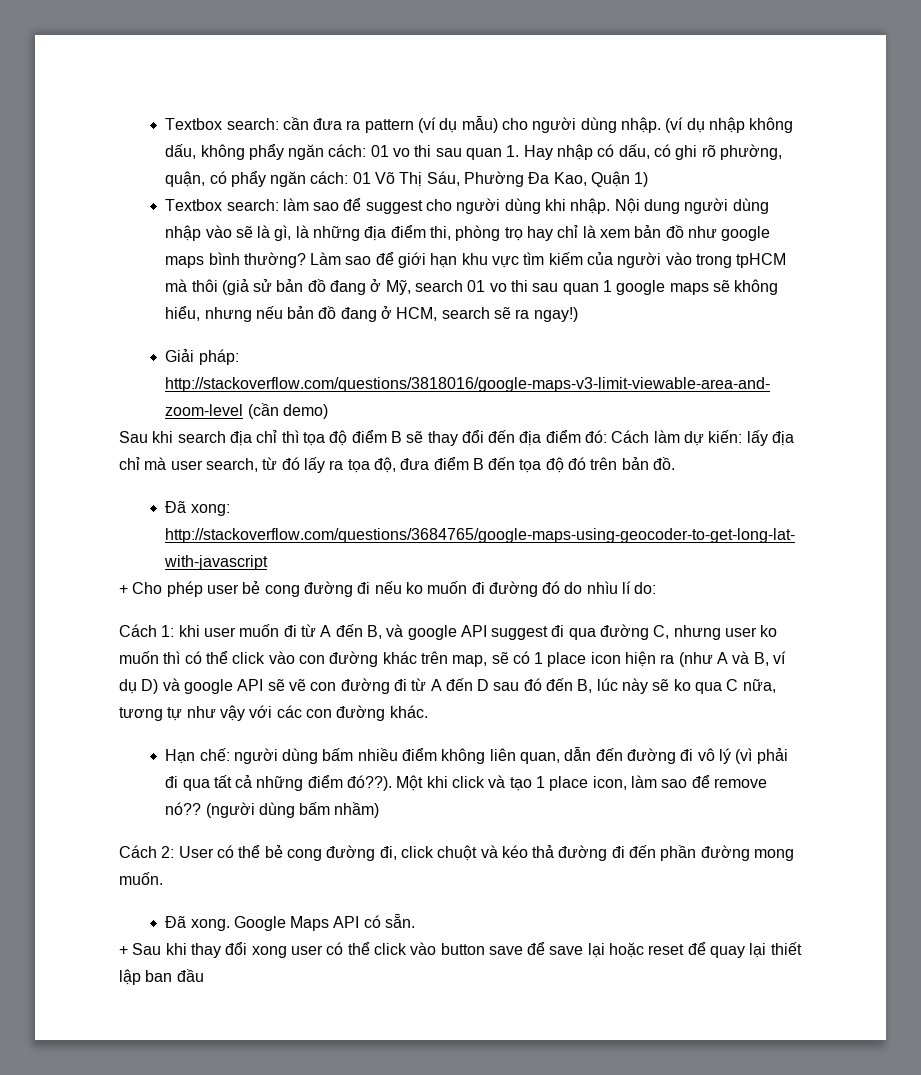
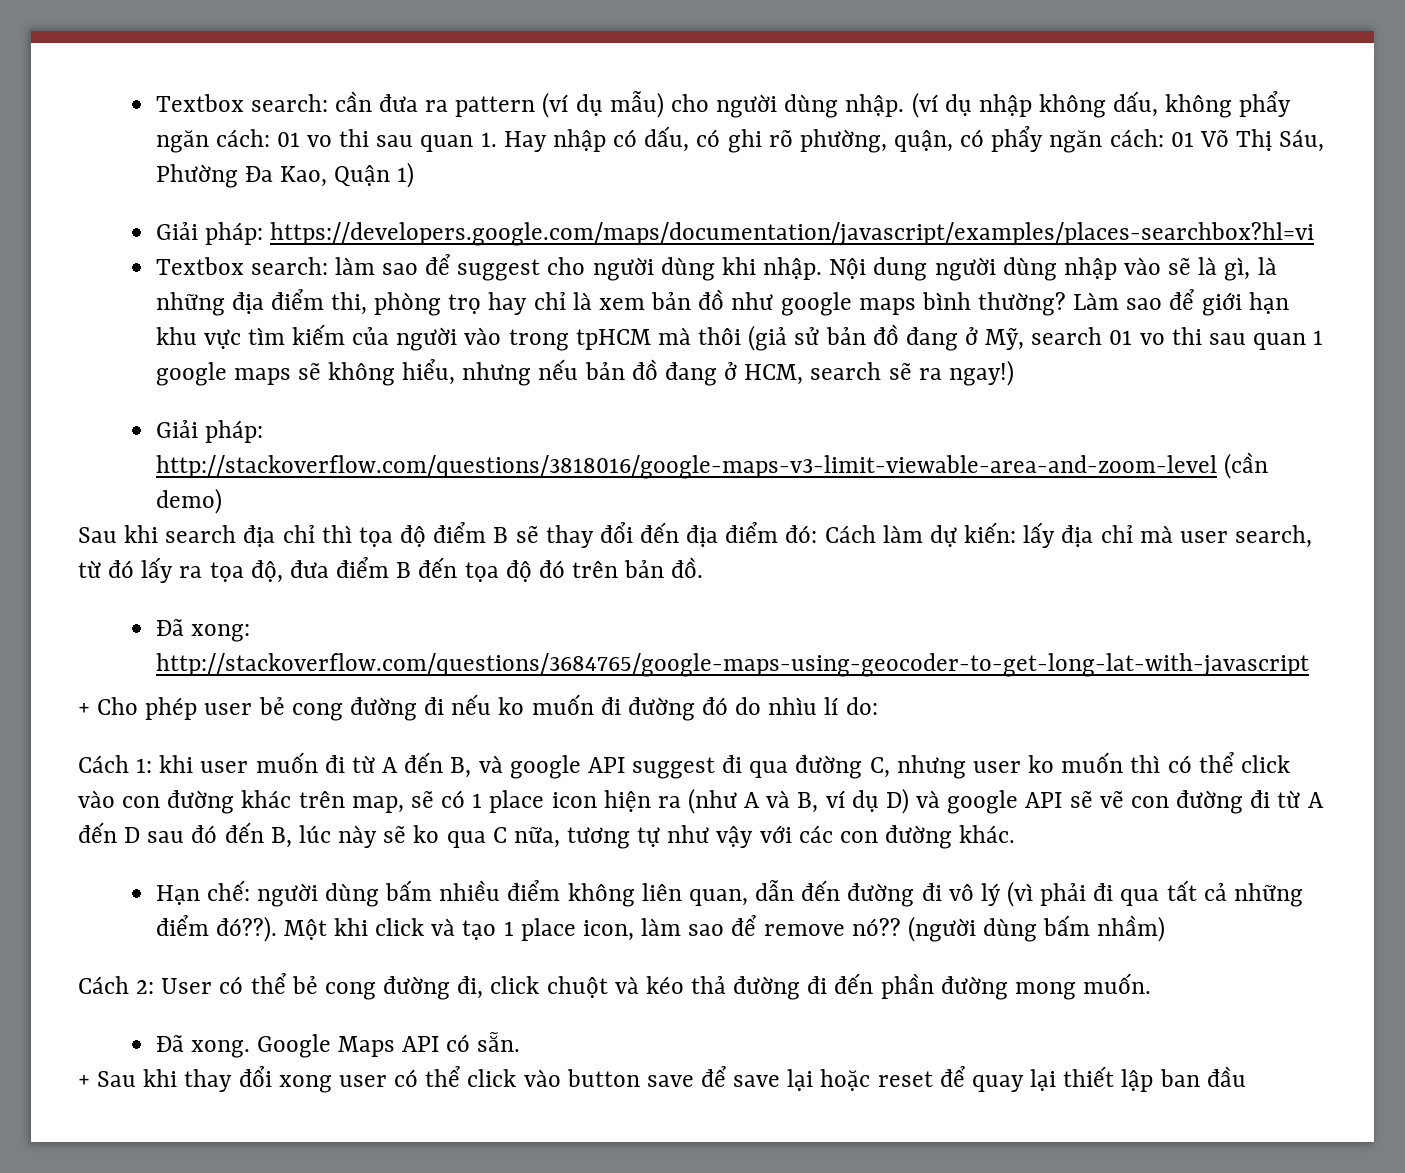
+ Giải pháp: https://developers.google.com/maps/documentation/javascript/examples/places-searchbox?hl=vi

